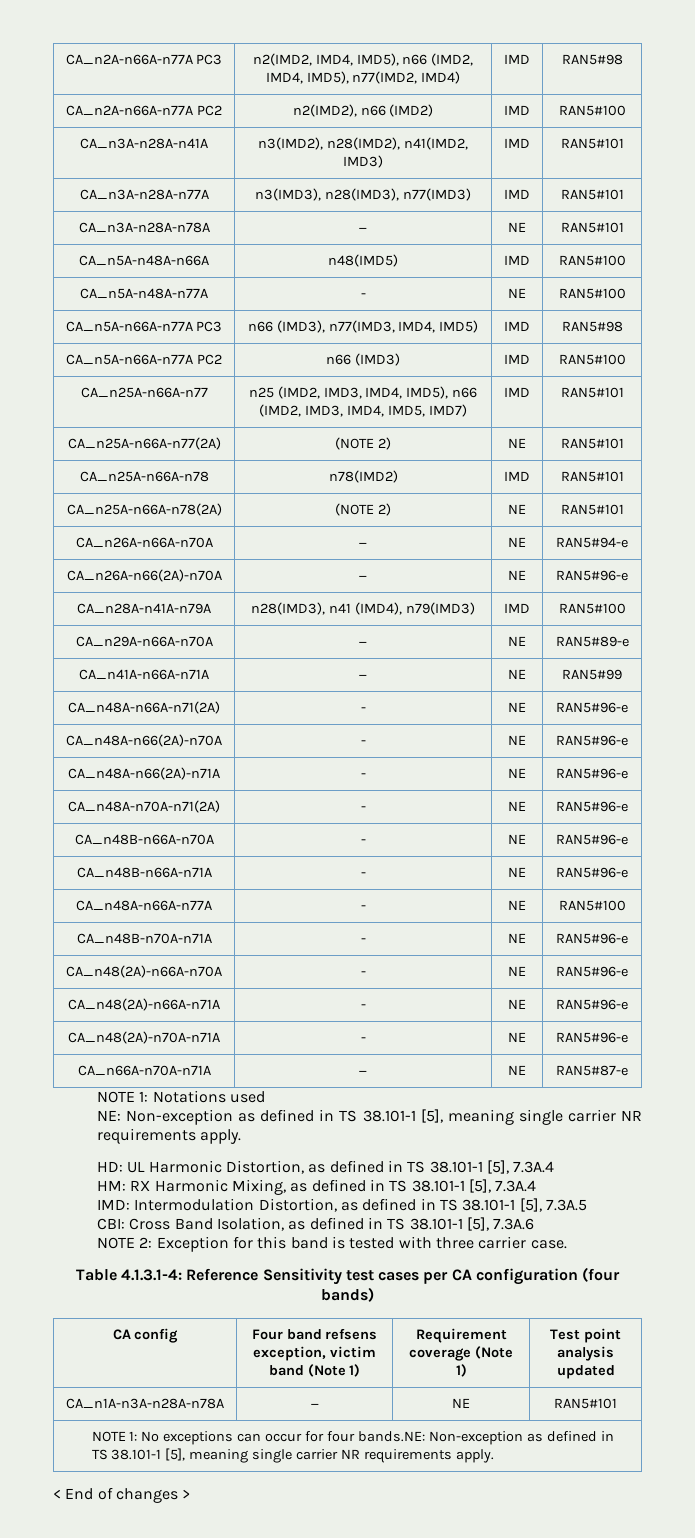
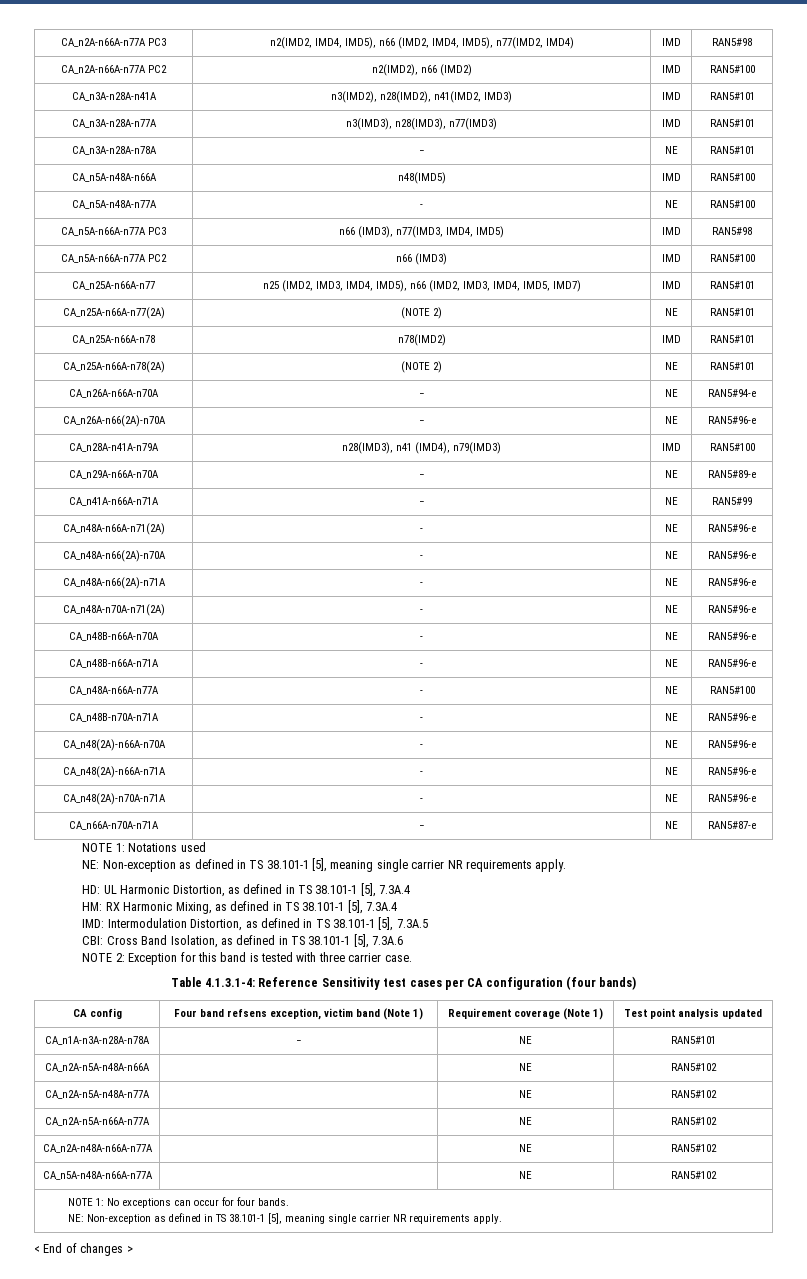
+ CA_n2A-n5A-n48A-n66A | | NE | RAN5#102
+ CA_n2A-n5A-n48A-n77A | | NE | RAN5#102
+ CA_n2A-n5A-n66A-n77A | | NE | RAN5#102
+ CA_n2A-n48A-n66A-n77A | | NE | RAN5#102
+ CA_n5A-n48A-n66A-n77A | | NE | RAN5#102
- NOTE 1: No exceptions can occur for four bands.NE: Non-exception as defined in TS 38.101-1 [5], meaning single carrier NR requirements apply.
+ NOTE 1: No exceptions can occur for four bands.
+ NE: Non-exception as defined in TS 38.101-1 [5], meaning single carrier NR requirements apply.

